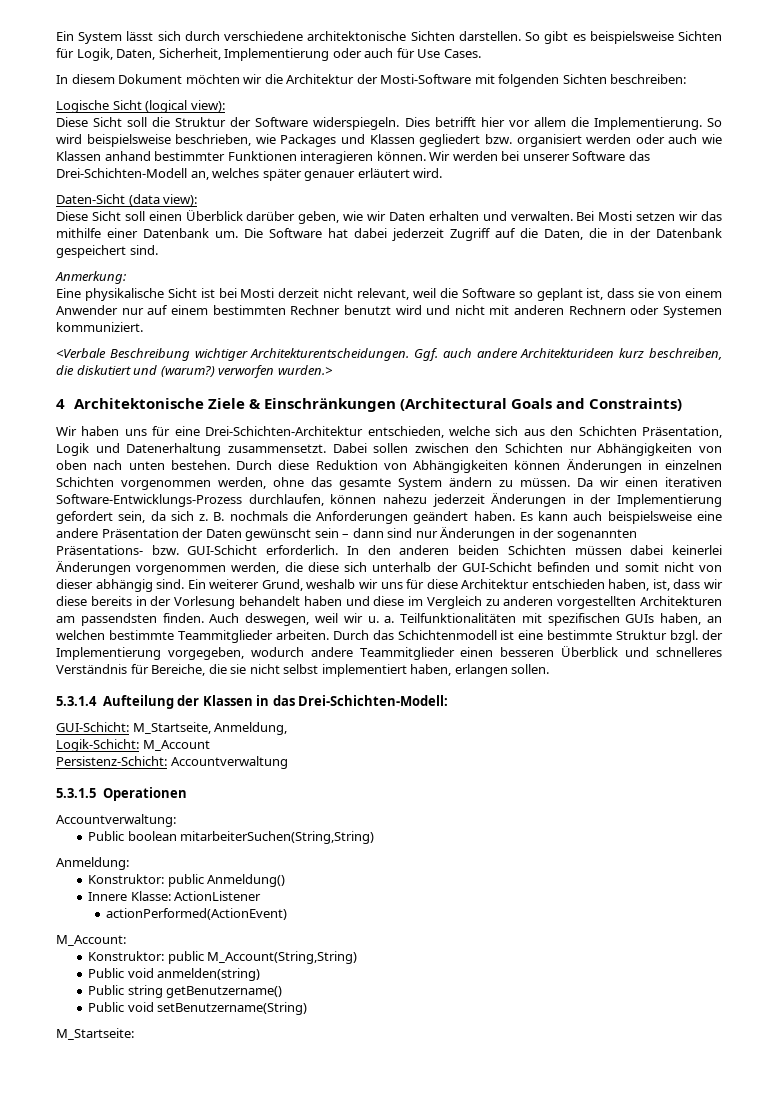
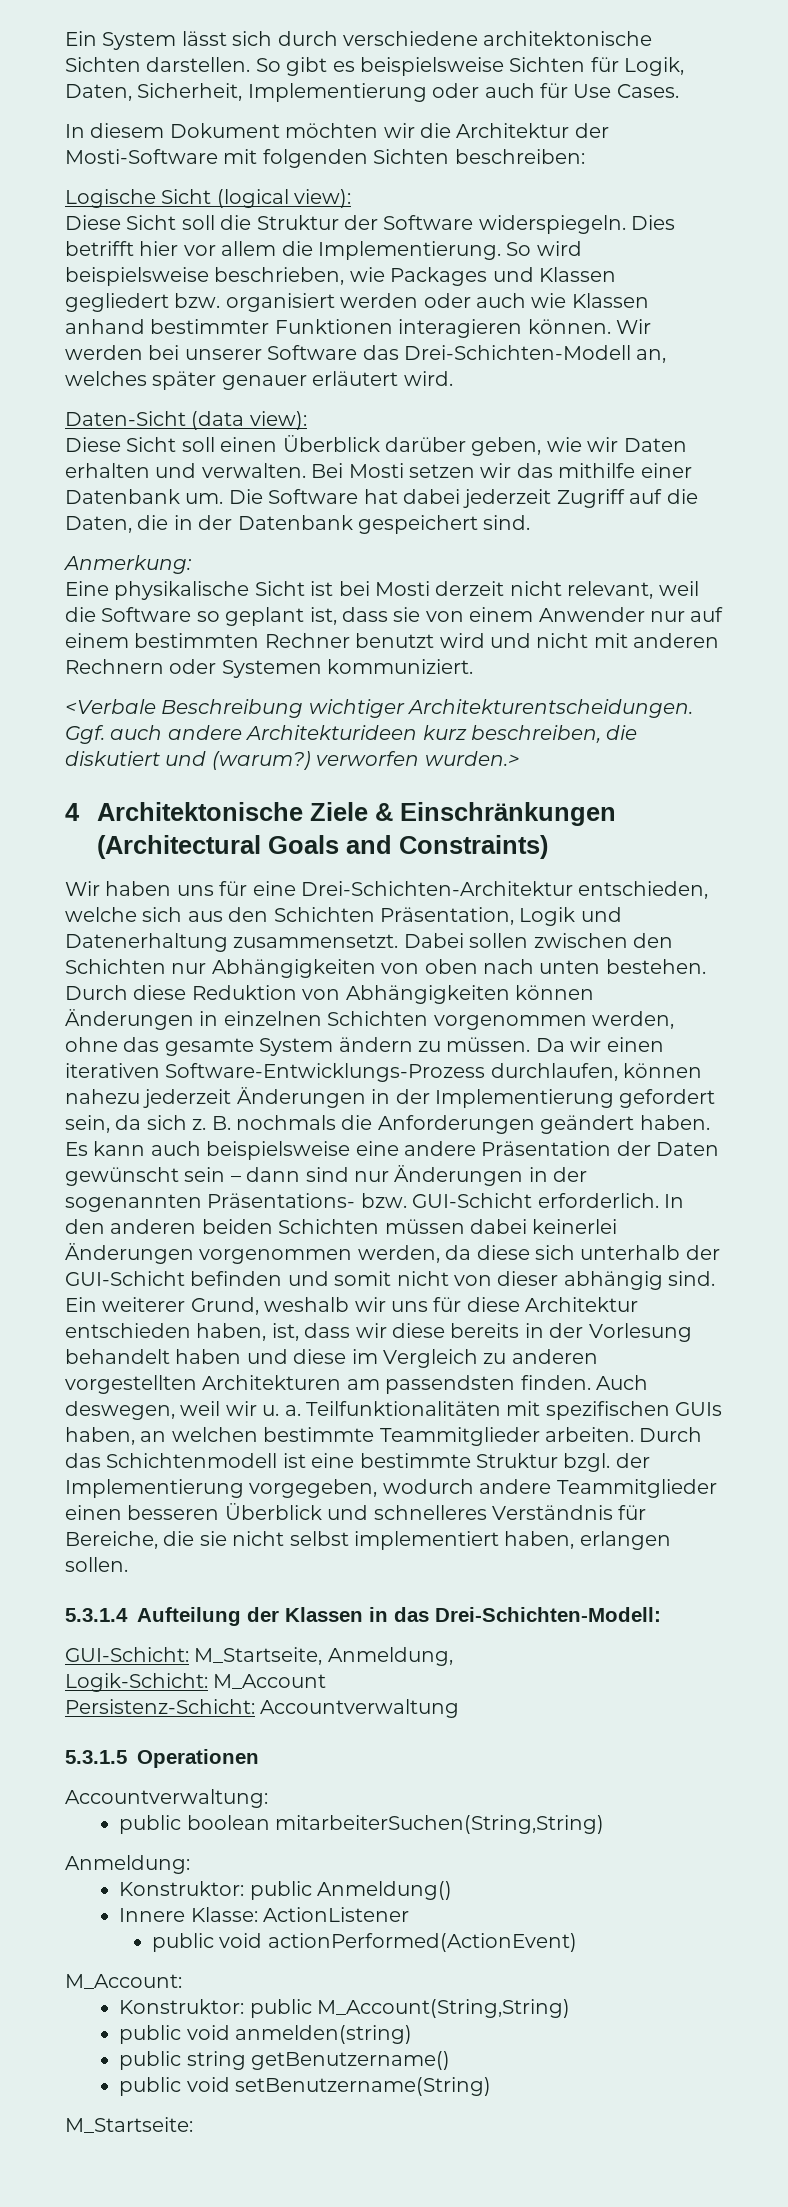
- In den anderen beiden Schichten müssen dabei keinerlei Änderungen vorgenommen werden, die diese sich unterhalb der GUI-Schicht befinden und somit nicht von dieser abhängig sind.
+ In den anderen beiden Schichten müssen dabei keinerlei Änderungen vorgenommen werden, da diese sich unterhalb der GUI-Schicht befinden und somit nicht von dieser abhängig sind.
- Public boolean mitarbeiterSuchen(String,String)
+ public boolean mitarbeiterSuchen(String,String)
- actionPerformed(ActionEvent)
+ public void actionPerformed(ActionEvent)
- Public void anmelden(string)
+ public void anmelden(string)
- Public string getBenutzername()
+ public string getBenutzername()
- Public void setBenutzername(String)
+ public void setBenutzername(String)

